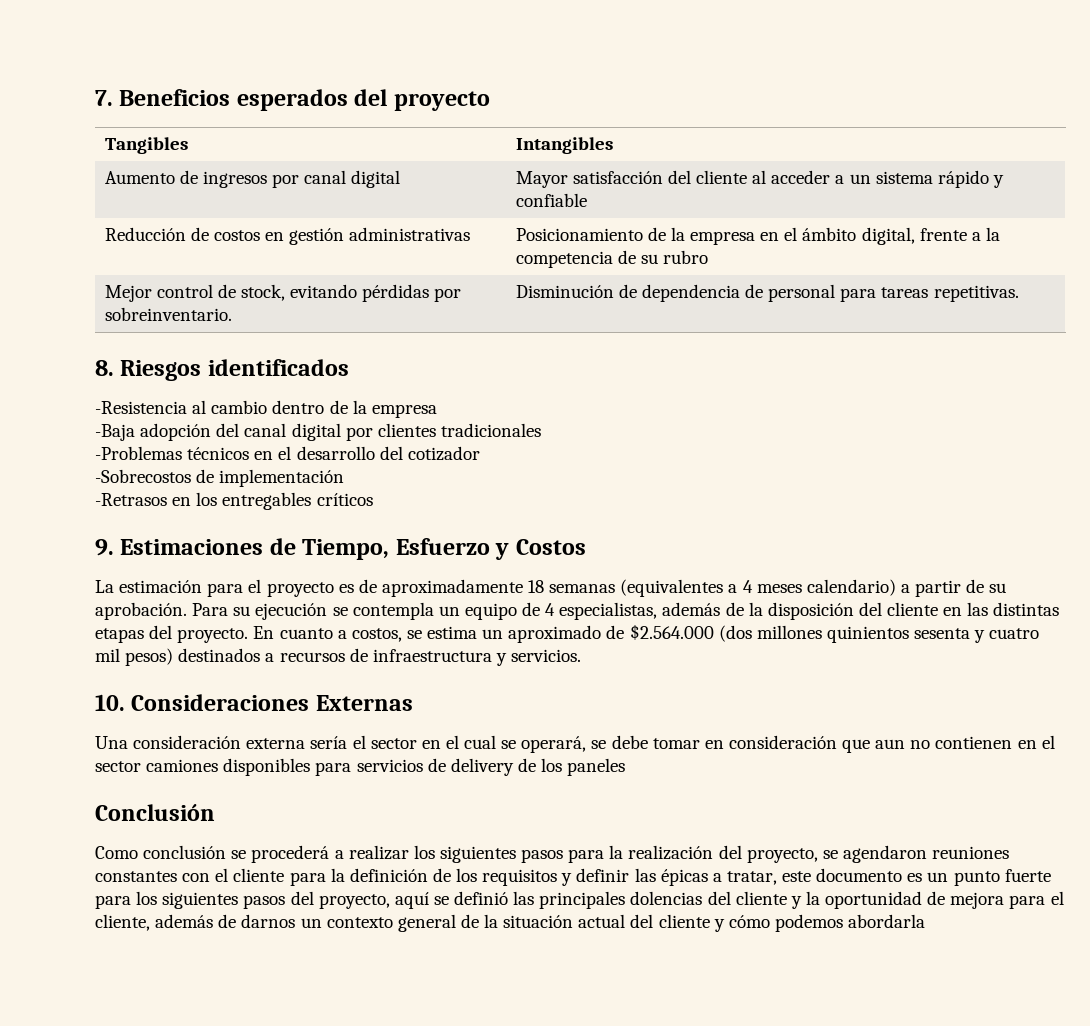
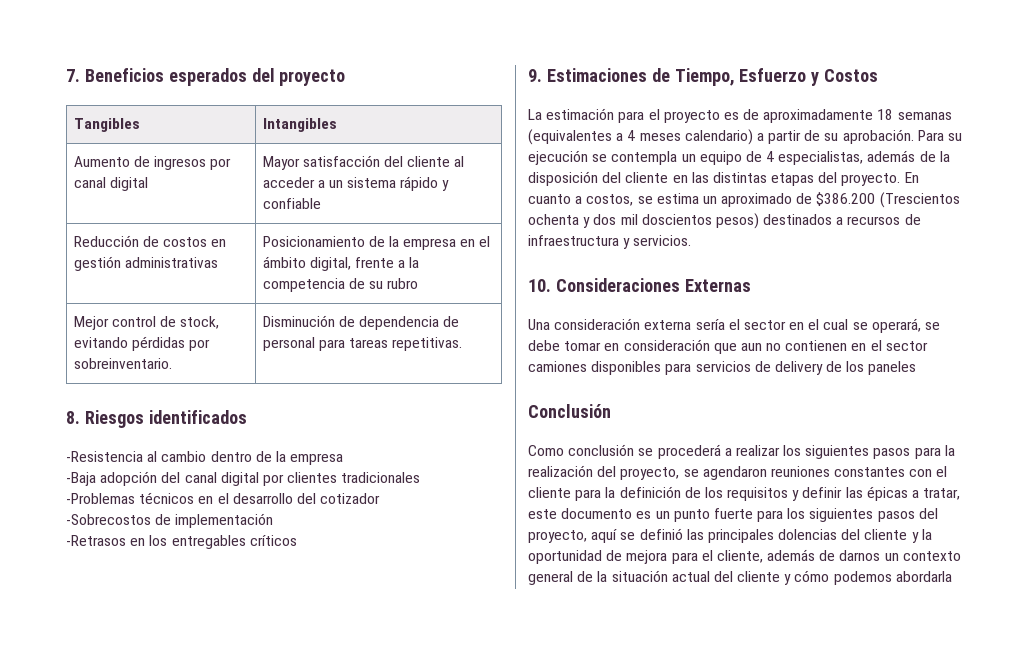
- En cuanto a costos, se estima un aproximado de $2.564.000 (dos millones quinientos sesenta y cuatro mil pesos) destinados a recursos de infraestructura y servicios.
+ En cuanto a costos, se estima un aproximado de $386.200 (Trescientos ochenta y dos mil doscientos pesos) destinados a recursos de infraestructura y servicios.

